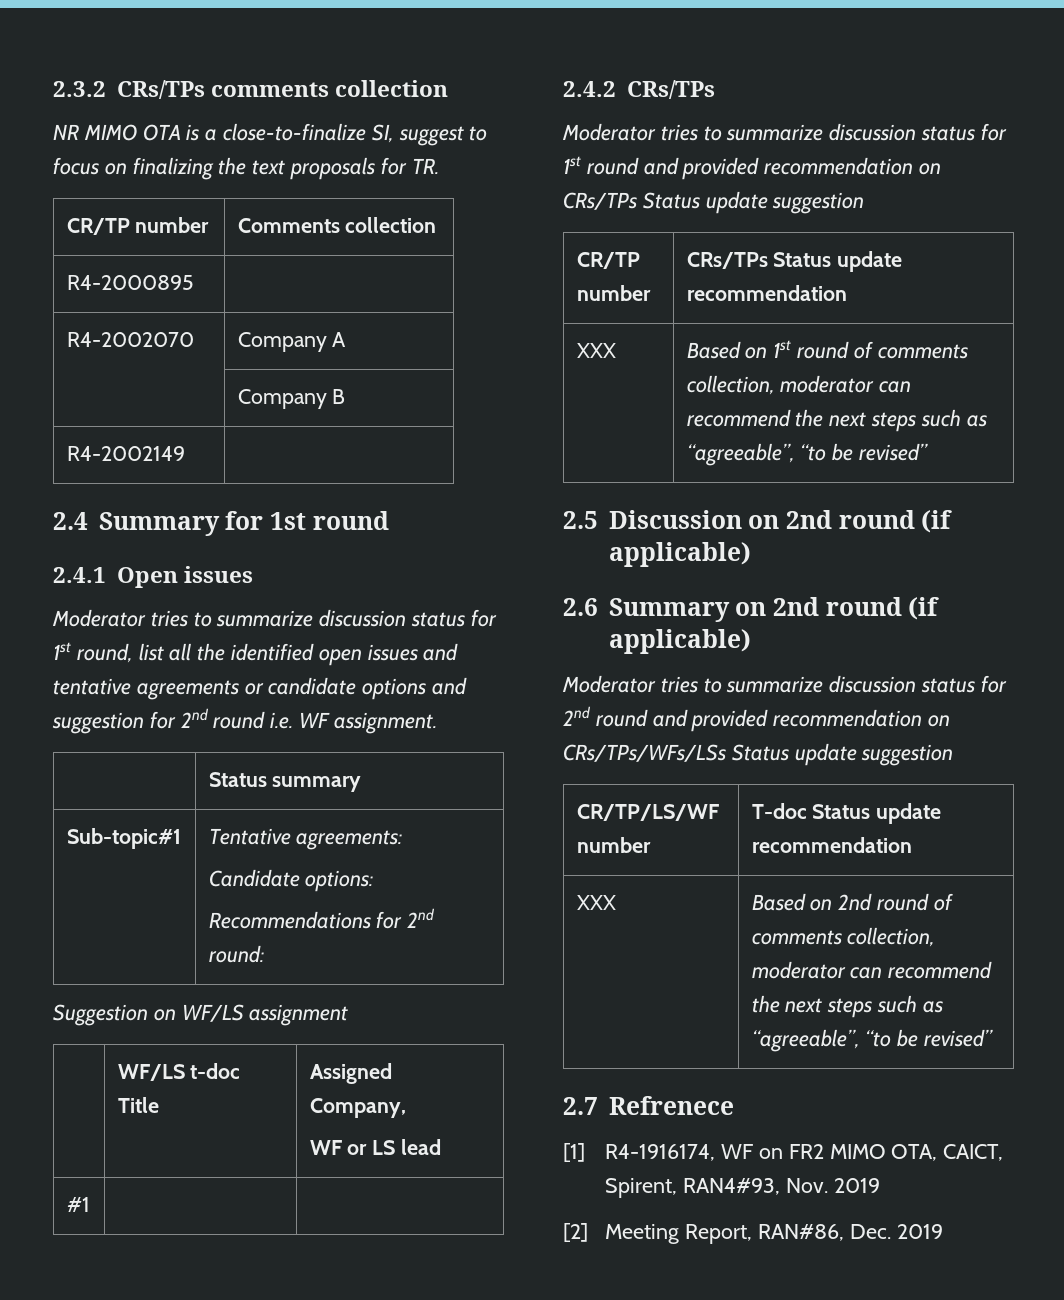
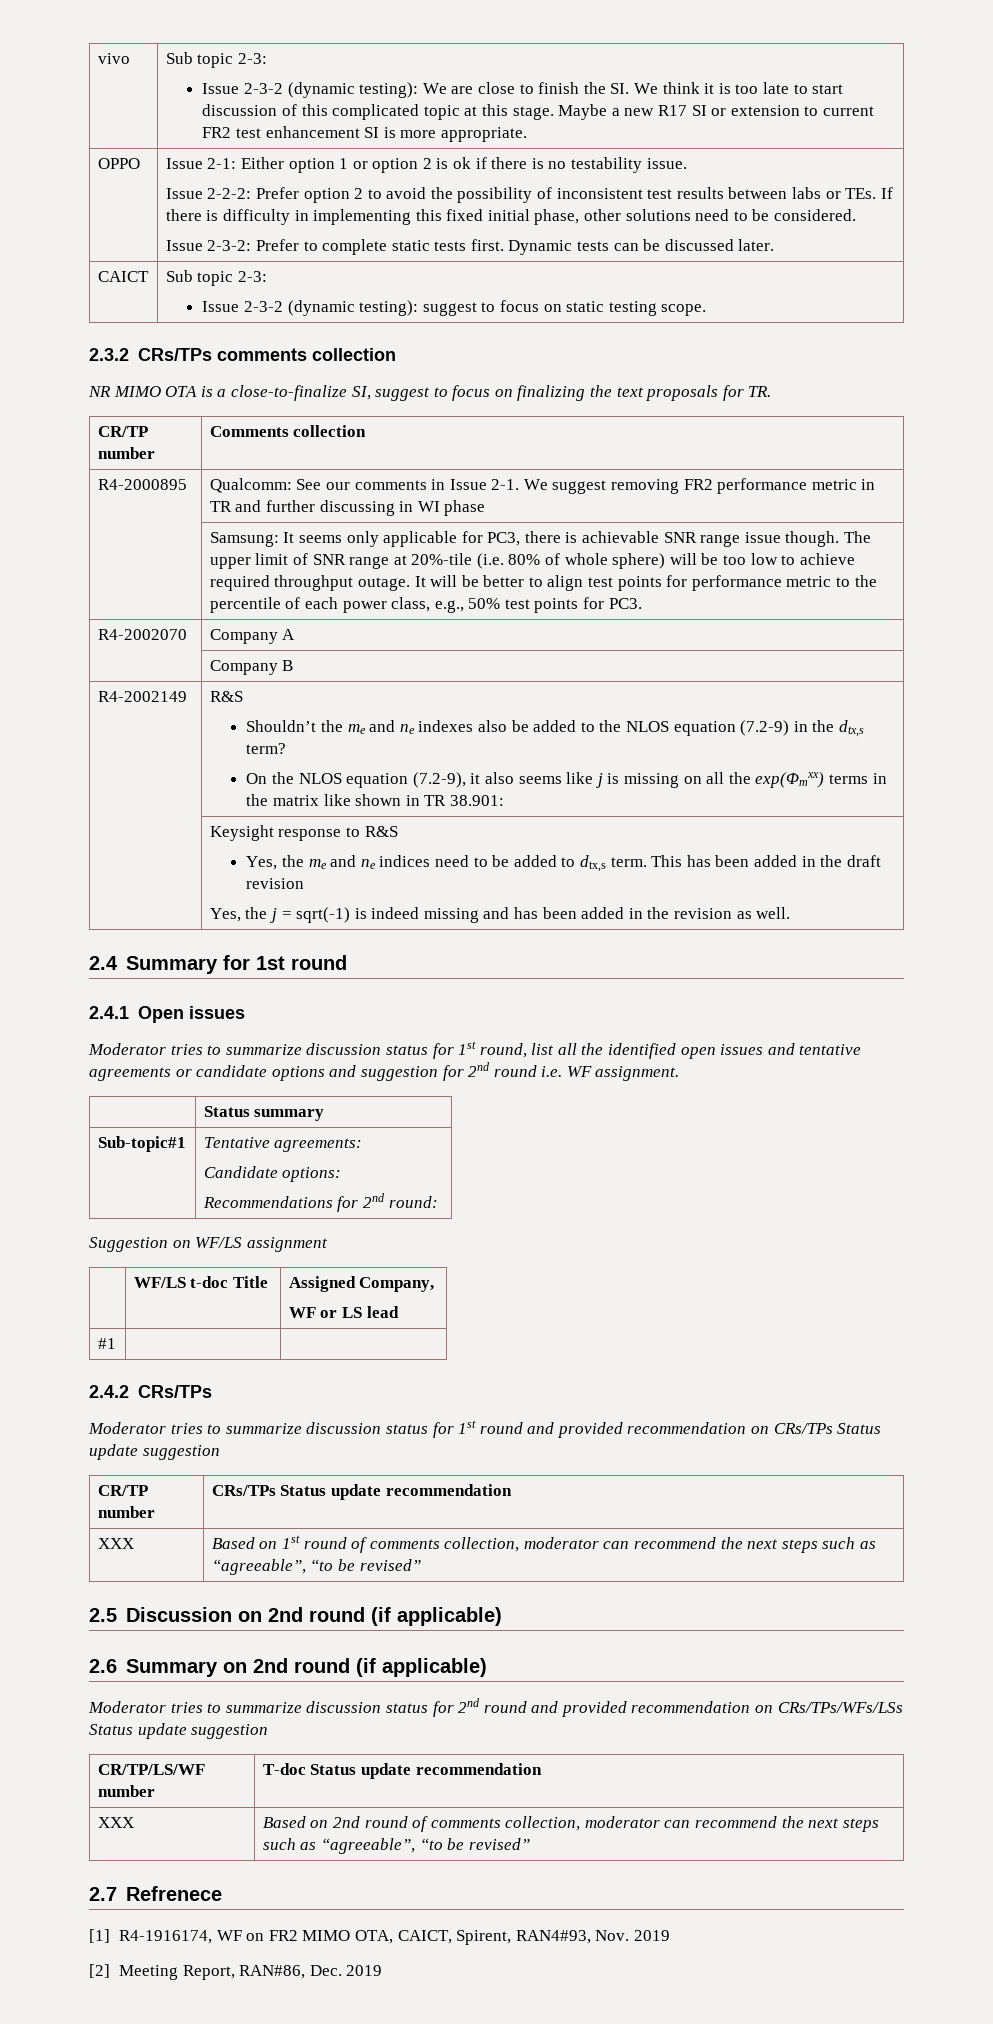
+ vivo | Sub topic 2-3:
+ Issue 2-3-2 (dynamic testing): We are close to finish the SI. We think it is too late to start discussion of this complicated topic at this stage. Maybe a new R17 SI or extension to current FR2 test enhancement SI is more appropriate.
+ OPPO | Issue 2-1: Either option 1 or option 2 is ok if there is no testability issue.
+ Issue 2-2-2: Prefer option 2 to avoid the possibility of inconsistent test results between labs or TEs. If there is difficulty in implementing this fixed initial phase, other solutions need to be considered.
+ Issue 2-3-2: Prefer to complete static tests first. Dynamic tests can be discussed later.
+ CAICT | Sub topic 2-3:
+ Issue 2-3-2 (dynamic testing): suggest to focus on static testing scope.
- R4-2000895 |
+ R4-2000895 | Qualcomm: See our comments in Issue 2-1. We suggest removing FR2 performance metric in TR and further discussing in WI phase
+ | Samsung: It seems only applicable for PC3, there is achievable SNR range issue though. The upper limit of SNR range at 20%-tile (i.e. 80% of whole sphere) will be too low to achieve required throughput outage. It will be better to align test points for performance metric to the percentile of each power class, e.g., 50% test points for PC3.
- R4-2002149
+ R4-2002149 | R&S
+ Shouldn’t the me and ne indexes also be added to the NLOS equation (7.2-9) in the dtx,s term?
+ On the NLOS equation (7.2-9), it also seems like j is missing on all the exp(Φmxx) terms in the matrix like shown in TR 38.901:
+ | Keysight response to R&S
+ Yes, the me and ne indices need to be added to dtx,s term. This has been added in the draft revision
+ Yes, the j = sqrt(-1) is indeed missing and has been added in the revision as well.

